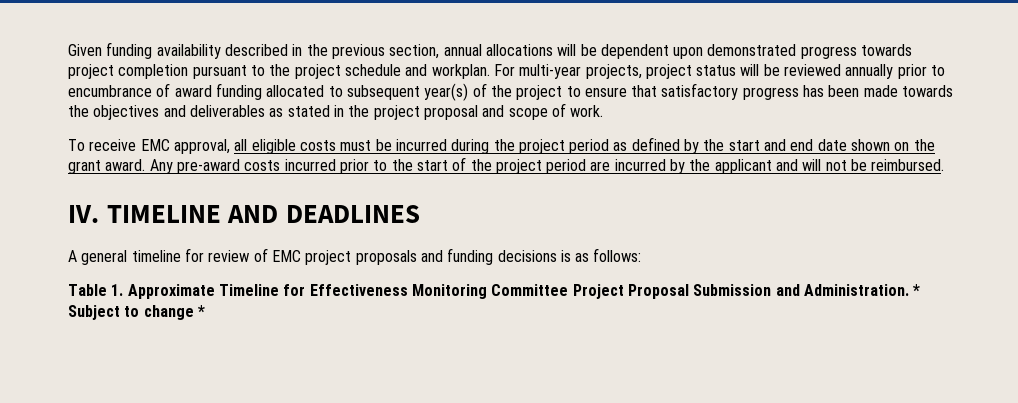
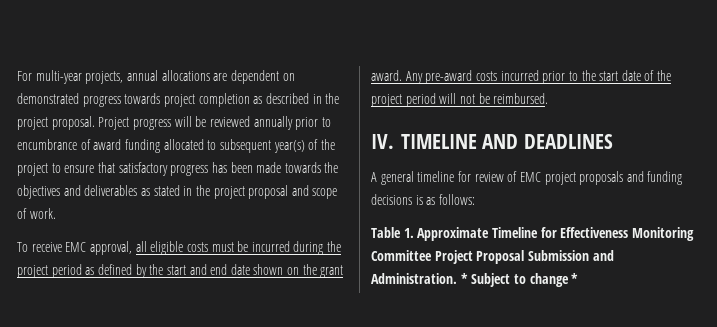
- Given funding availability described in the previous section, annual allocations will be dependent upon demonstrated progress towards project completion pursuant to the project schedule and workplan. For multi-year projects, project status will be reviewed annually prior to encumbrance of award funding allocated to subsequent year(s) of the project to ensure that satisfactory progress has been made towards the objectives and deliverables as stated in the project proposal and scope of work.
+ For multi-year projects, annual allocations are dependent on demonstrated progress towards project completion as described in the project proposal. Project progress will be reviewed annually prior to encumbrance of award funding allocated to subsequent year(s) of the project to ensure that satisfactory progress has been made towards the objectives and deliverables as stated in the project proposal and scope of work.
- Any pre-award costs incurred prior to the start of the project period are incurred by the applicant and will not be reimbursed.
+ Any pre-award costs incurred prior to the start date of the project period will not be reimbursed.

